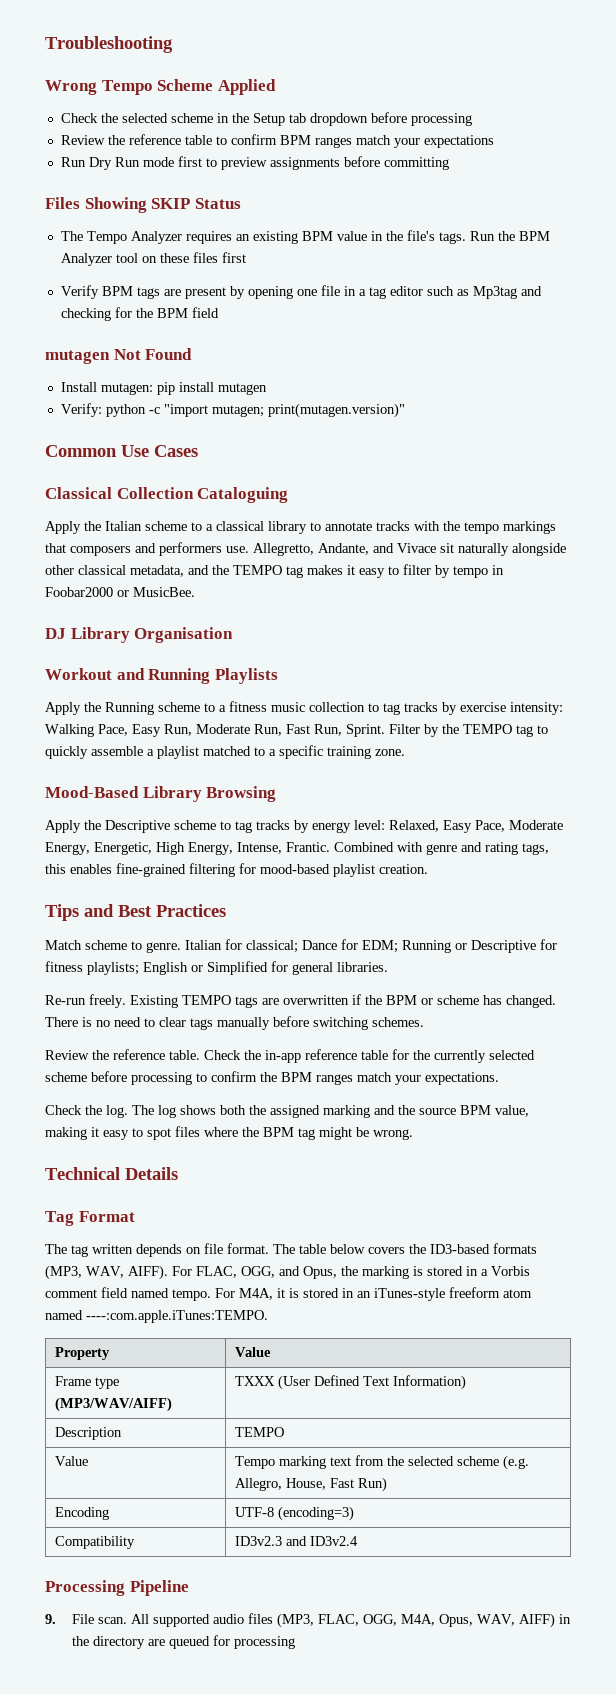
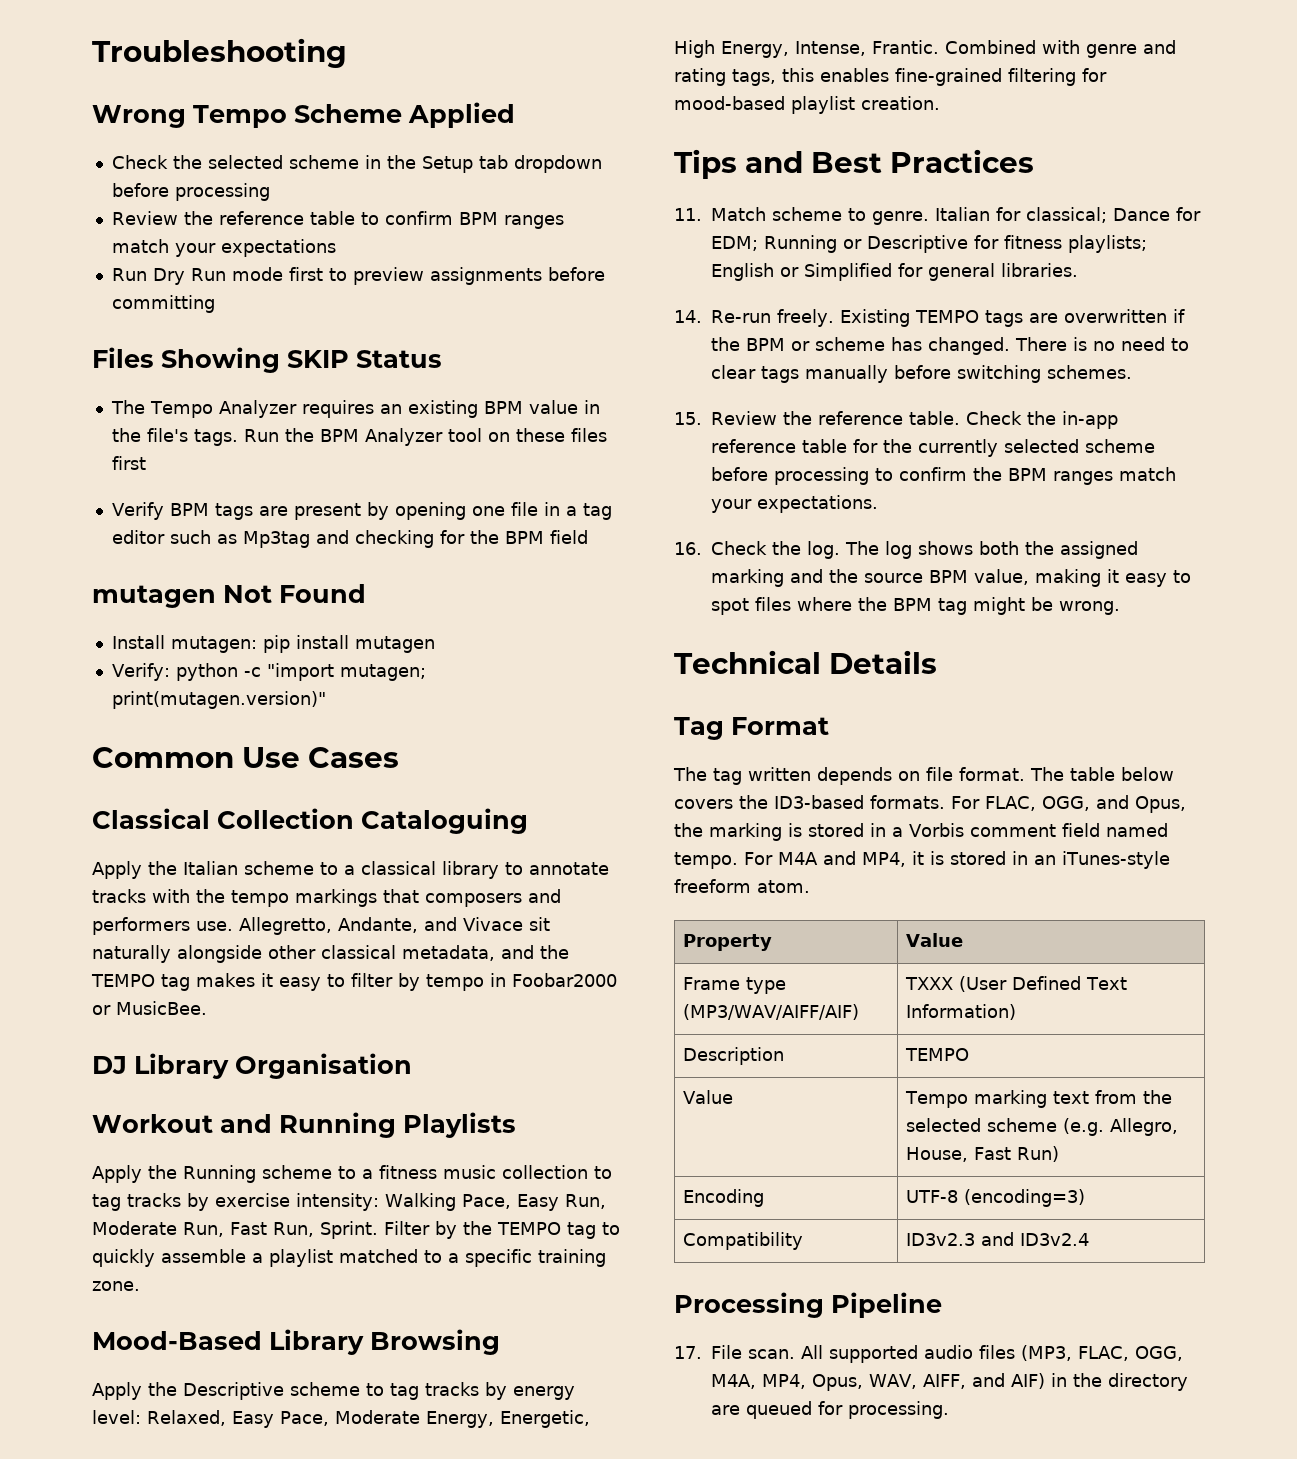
- Match scheme to genre.
+ 11. Match scheme to genre.
- Re-run freely.
+ 14. Re-run freely.
- Review the reference table.
+ 15. Review the reference table.
- Check the log.
+ 16. Check the log.
- The table below covers the ID3-based formats (MP3, WAV, AIFF).
+ The table below covers the ID3-based formats.
- For M4A, it is stored in an iTunes-style freeform atom named ----:com.apple.iTunes:TEMPO.
+ For M4A and MP4, it is stored in an iTunes-style freeform atom.
- Frame type (MP3/WAV/AIFF) | TXXX (User Defined Text Information)
+ Frame type (MP3/WAV/AIFF/AIF) | TXXX (User Defined Text Information)
- 9. File scan.
+ 17. File scan.
- All supported audio files (MP3, FLAC, OGG, M4A, Opus, WAV, AIFF) in the directory are queued for processing
+ All supported audio files (MP3, FLAC, OGG, M4A, MP4, Opus, WAV, AIFF, and AIF) in the directory are queued for processing.

